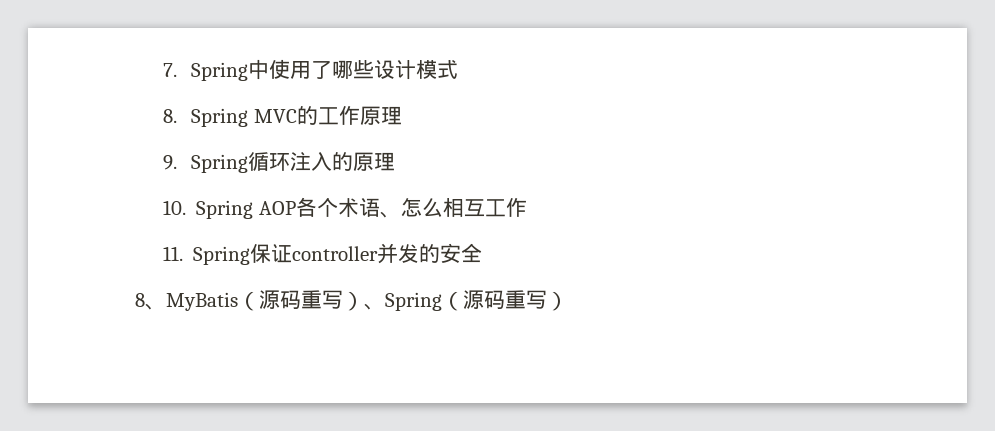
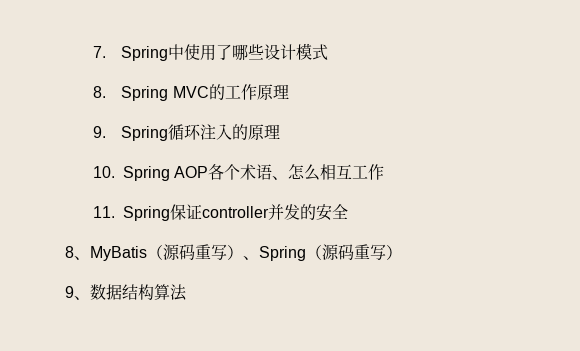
+ 9、数据结构算法

